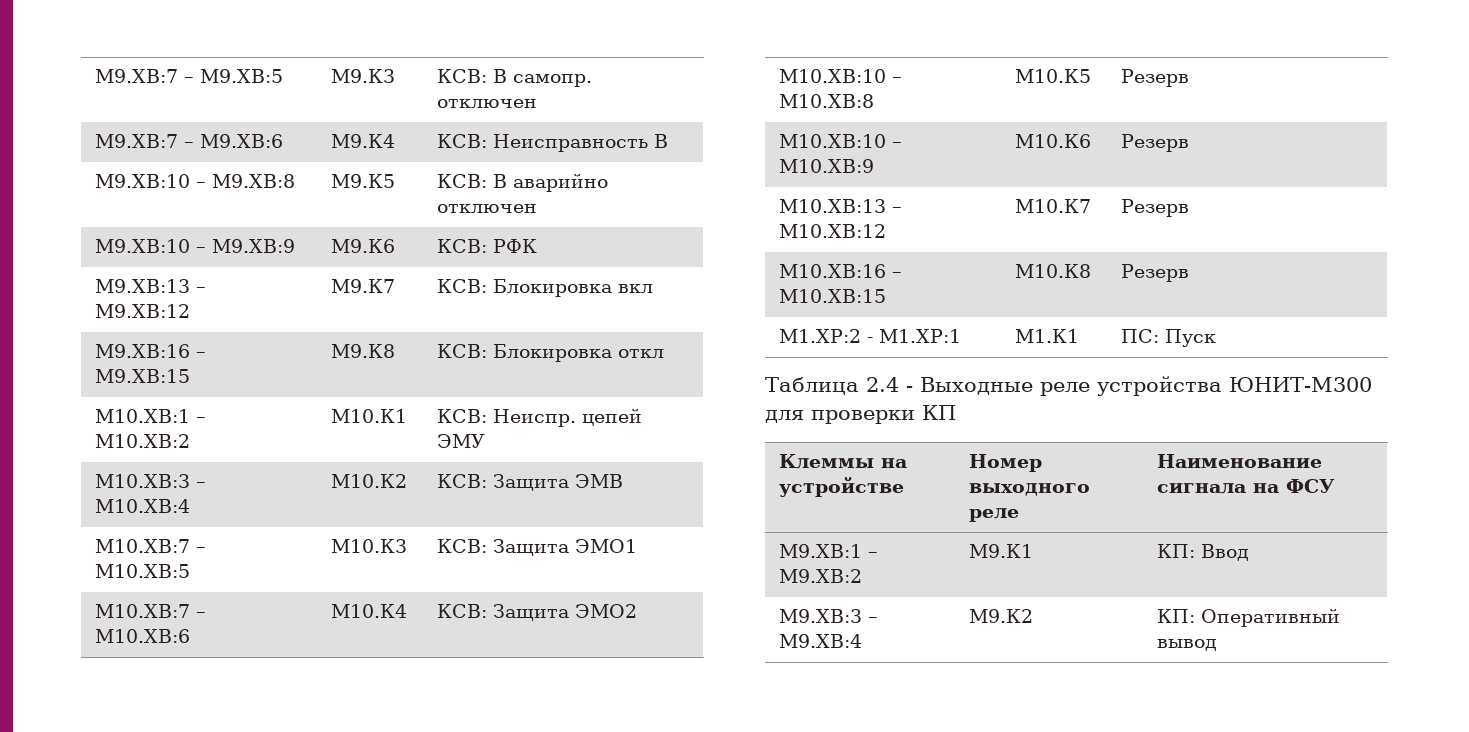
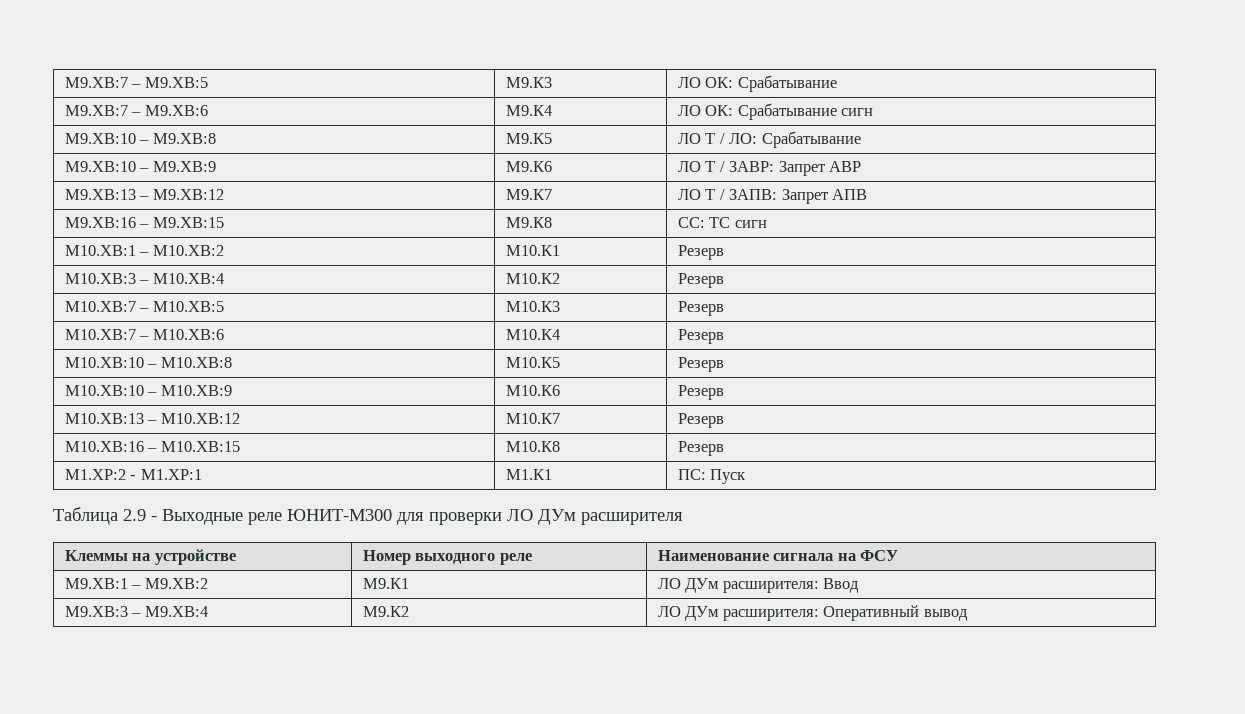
- М9.XВ:7 – М9.XB:5 | М9.К3 | КСВ: В самопр. отключен
+ М9.XВ:7 – М9.XB:5 | М9.К3 | ЛО ОК: Срабатывание
- М9.XВ:7 – М9.XB:6 | М9.К4 | КСВ: Неисправность В
+ М9.XВ:7 – М9.XB:6 | М9.К4 | ЛО ОК: Срабатывание сигн
- М9.XВ:10 – М9.XB:8 | М9.К5 | КСВ: В аварийно отключен
+ М9.XВ:10 – М9.XB:8 | М9.К5 | ЛО Т / ЛО: Срабатывание
- М9.XВ:10 – М9.XB:9 | М9.К6 | КСВ: РФК
- М9.XВ:13 – М9.XB:12 | М9.К7 | КСВ: Блокировка вкл
+ М9.XВ:10 – М9.XB:9 | М9.К6 | ЛО Т / ЗАВР: Запрет АВР
+ М9.XВ:13 – М9.XB:12 | М9.К7 | ЛО Т / ЗАПВ: Запрет АПВ
- М9.XВ:16 – М9.XB:15 | М9.К8 | КСВ: Блокировка откл
+ М9.XВ:16 – М9.XB:15 | М9.К8 | СС: ТС сигн
- М10.XВ:1 – М10.XB:2 | М10.К1 | КСВ: Неиспр. цепей ЭМУ
+ М10.XВ:1 – М10.XB:2 | М10.К1 | Резерв
- М10.XВ:3 – М10.XB:4 | М10.К2 | КСВ: Защита ЭМВ
+ М10.XВ:3 – М10.XB:4 | М10.К2 | Резерв
- М10.XВ:7 – М10.XB:5 | М10.К3 | КСВ: Защита ЭМО1
+ М10.XВ:7 – М10.XB:5 | М10.К3 | Резерв
- М10.XВ:7 – М10.XB:6 | М10.К4 | КСВ: Защита ЭМО2
+ М10.XВ:7 – М10.XB:6 | М10.К4 | Резерв
- Таблица 2.4 - Выходные реле устройства ЮНИТ-М300 для проверки КП
+ Таблица 2.9 - Выходные реле ЮНИТ-М300 для проверки ЛО ДУм расширителя
- М9.XВ:1 – М9.XB:2 | М9.К1 | КП: Ввод
+ М9.XВ:1 – М9.XB:2 | М9.К1 | ЛО ДУм расширителя: Ввод
- М9.XВ:3 – М9.XB:4 | М9.К2 | КП: Оперативный вывод
+ М9.XВ:3 – М9.XB:4 | М9.К2 | ЛО ДУм расширителя: Оперативный вывод

